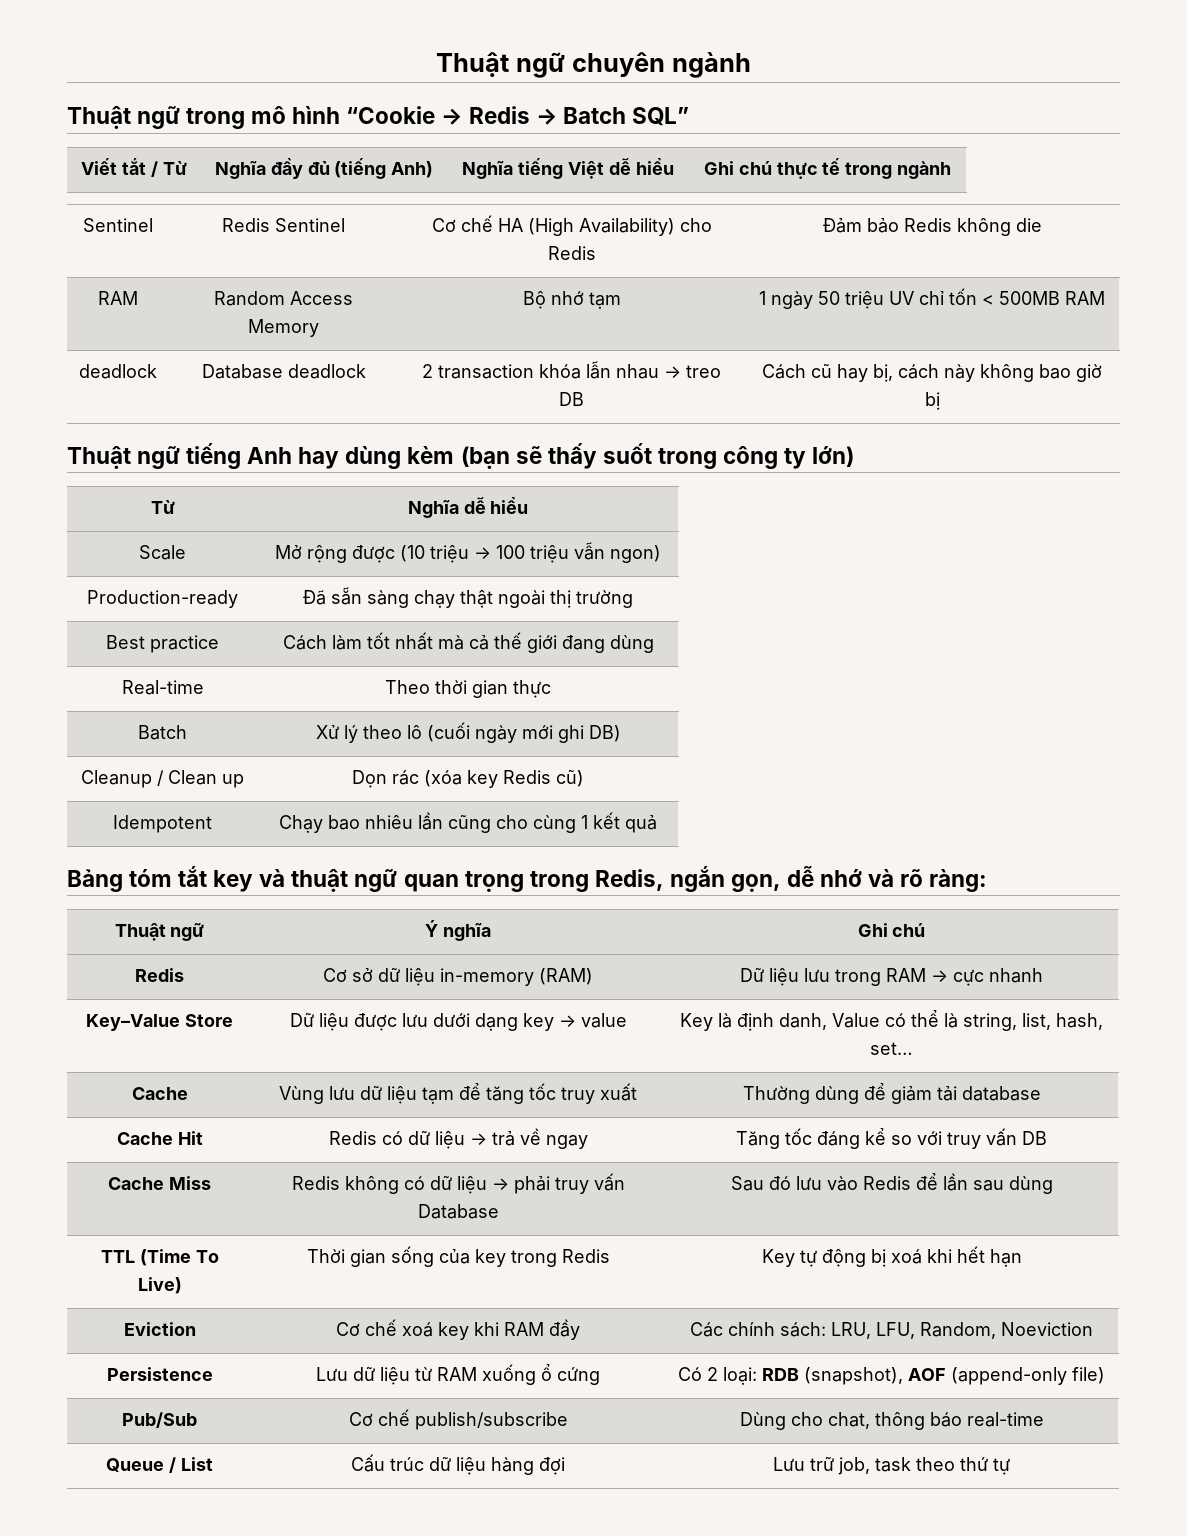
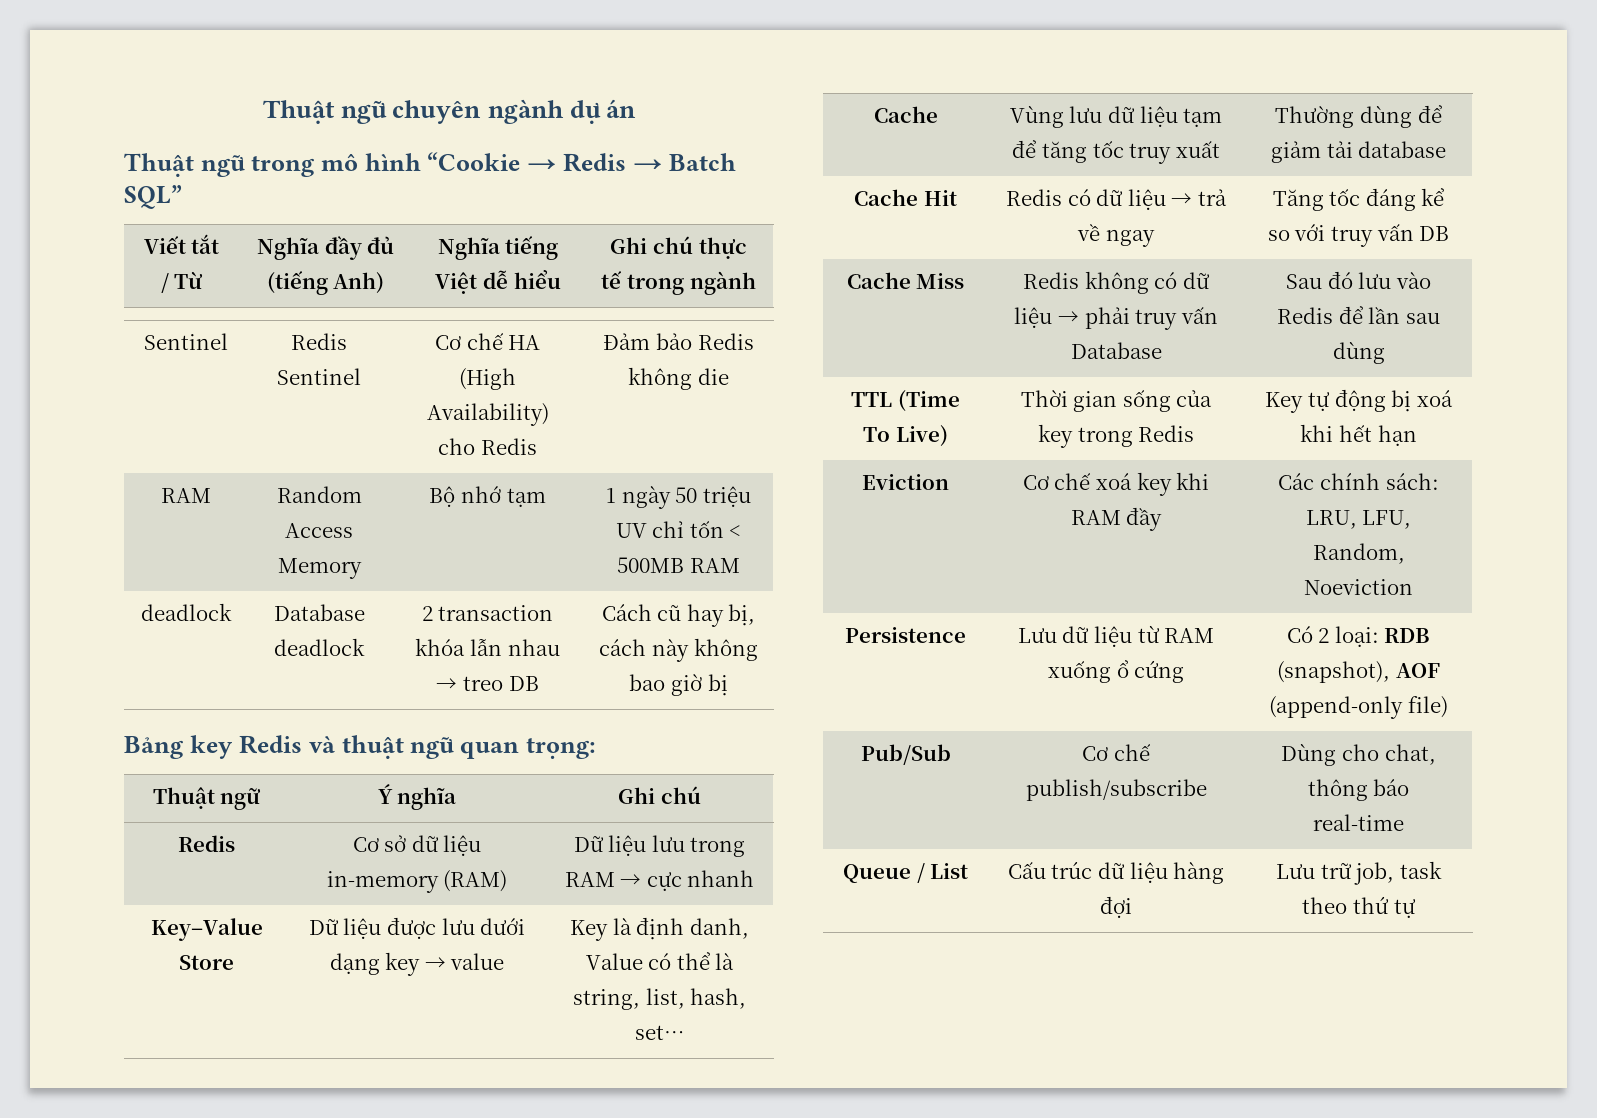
- Thuật ngữ chuyên ngành
+ Thuật ngữ chuyên ngành dự án
- Thuật ngữ tiếng Anh hay dùng kèm (bạn sẽ thấy suốt trong công ty lớn)
- Từ | Nghĩa dễ hiểu
- Scale | Mở rộng được (10 triệu → 100 triệu vẫn ngon)
- Production-ready | Đã sẵn sàng chạy thật ngoài thị trường
- Best practice | Cách làm tốt nhất mà cả thế giới đang dùng
- Real-time | Theo thời gian thực
- Batch | Xử lý theo lô (cuối ngày mới ghi DB)
- Cleanup / Clean up | Dọn rác (xóa key Redis cũ)
- Idempotent | Chạy bao nhiêu lần cũng cho cùng 1 kết quả
- Bảng tóm tắt key và thuật ngữ quan trọng trong Redis, ngắn gọn, dễ nhớ và rõ ràng:
+ Bảng key Redis và thuật ngữ quan trọng:

